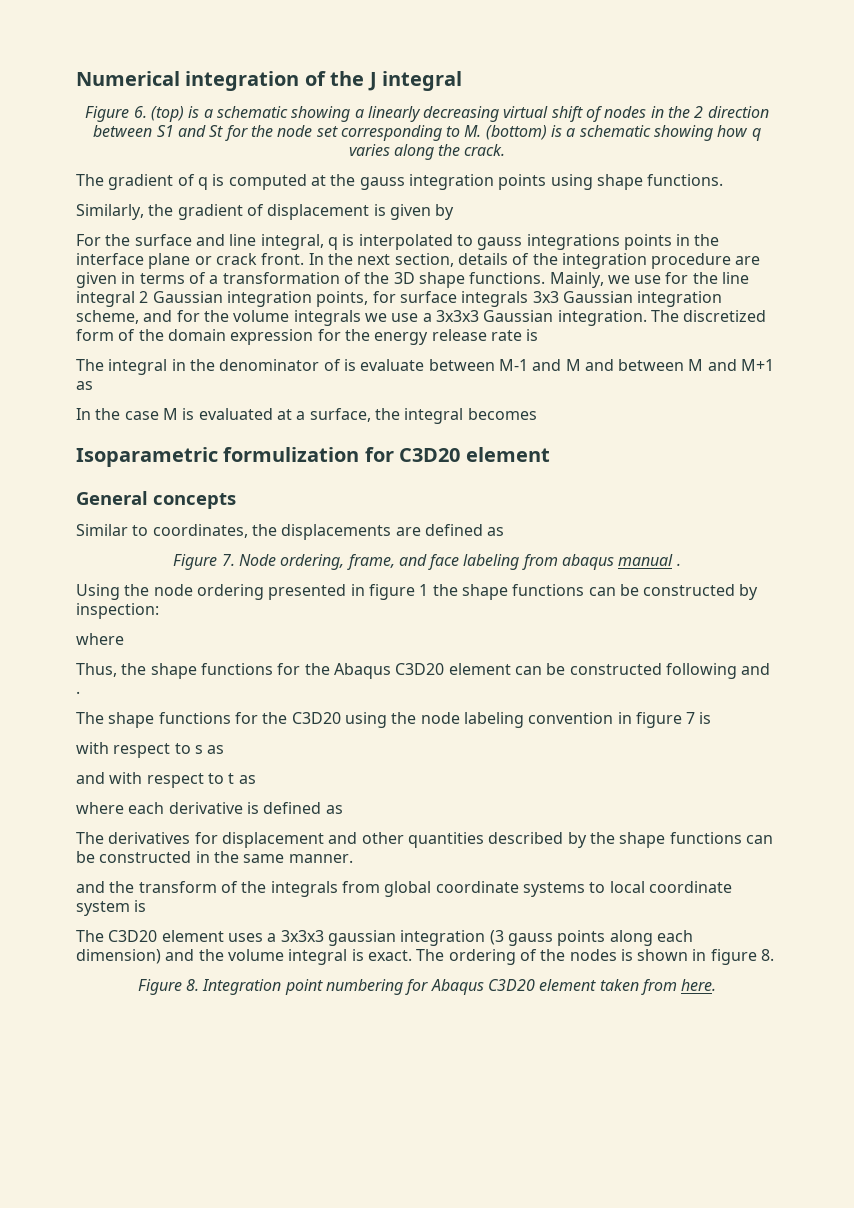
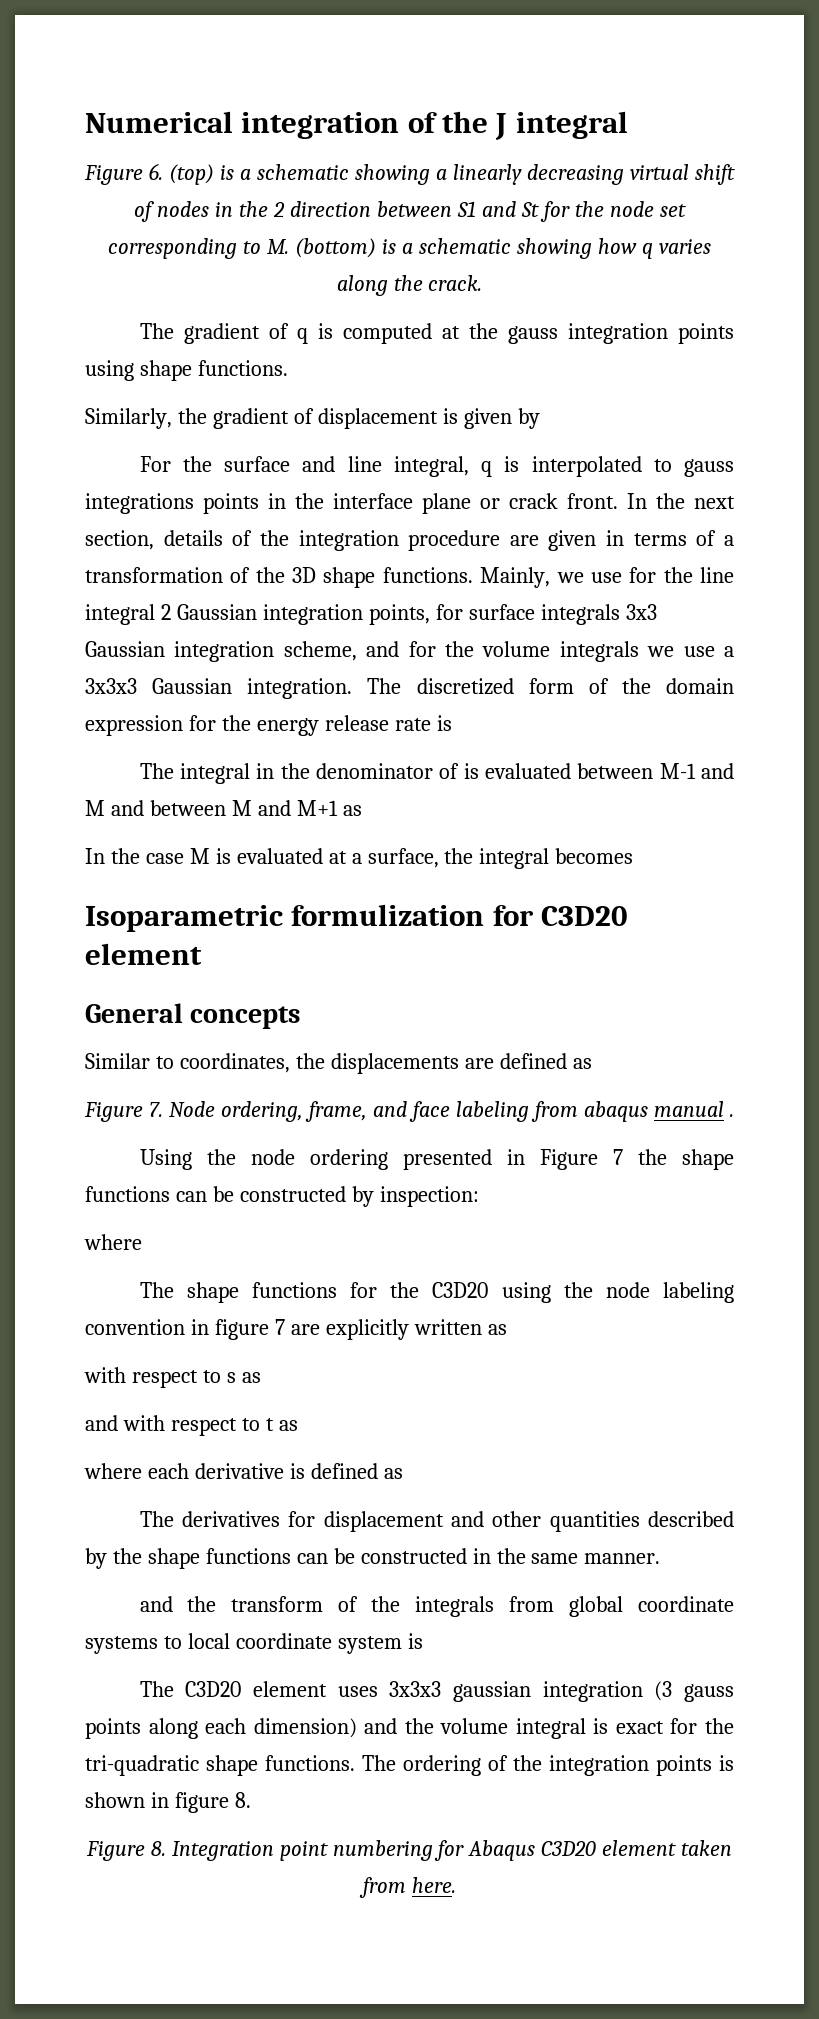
- The integral in the denominator of is evaluate between M-1 and M and between M and M+1 as
+ The integral in the denominator of is evaluated between M-1 and M and between M and M+1 as
- Using the node ordering presented in figure 1 the shape functions can be constructed by inspection:
+ Using the node ordering presented in Figure 7 the shape functions can be constructed by inspection:
- Thus, the shape functions for the Abaqus C3D20 element can be constructed following and .
- The shape functions for the C3D20 using the node labeling convention in figure 7 is
+ The shape functions for the C3D20 using the node labeling convention in figure 7 are explicitly written as
- The C3D20 element uses a 3x3x3 gaussian integration (3 gauss points along each dimension) and the volume integral is exact.
+ The C3D20 element uses 3x3x3 gaussian integration (3 gauss points along each dimension) and the volume integral is exact for the tri-quadratic shape functions.
- The ordering of the nodes is shown in figure 8.
+ The ordering of the integration points is shown in figure 8.

